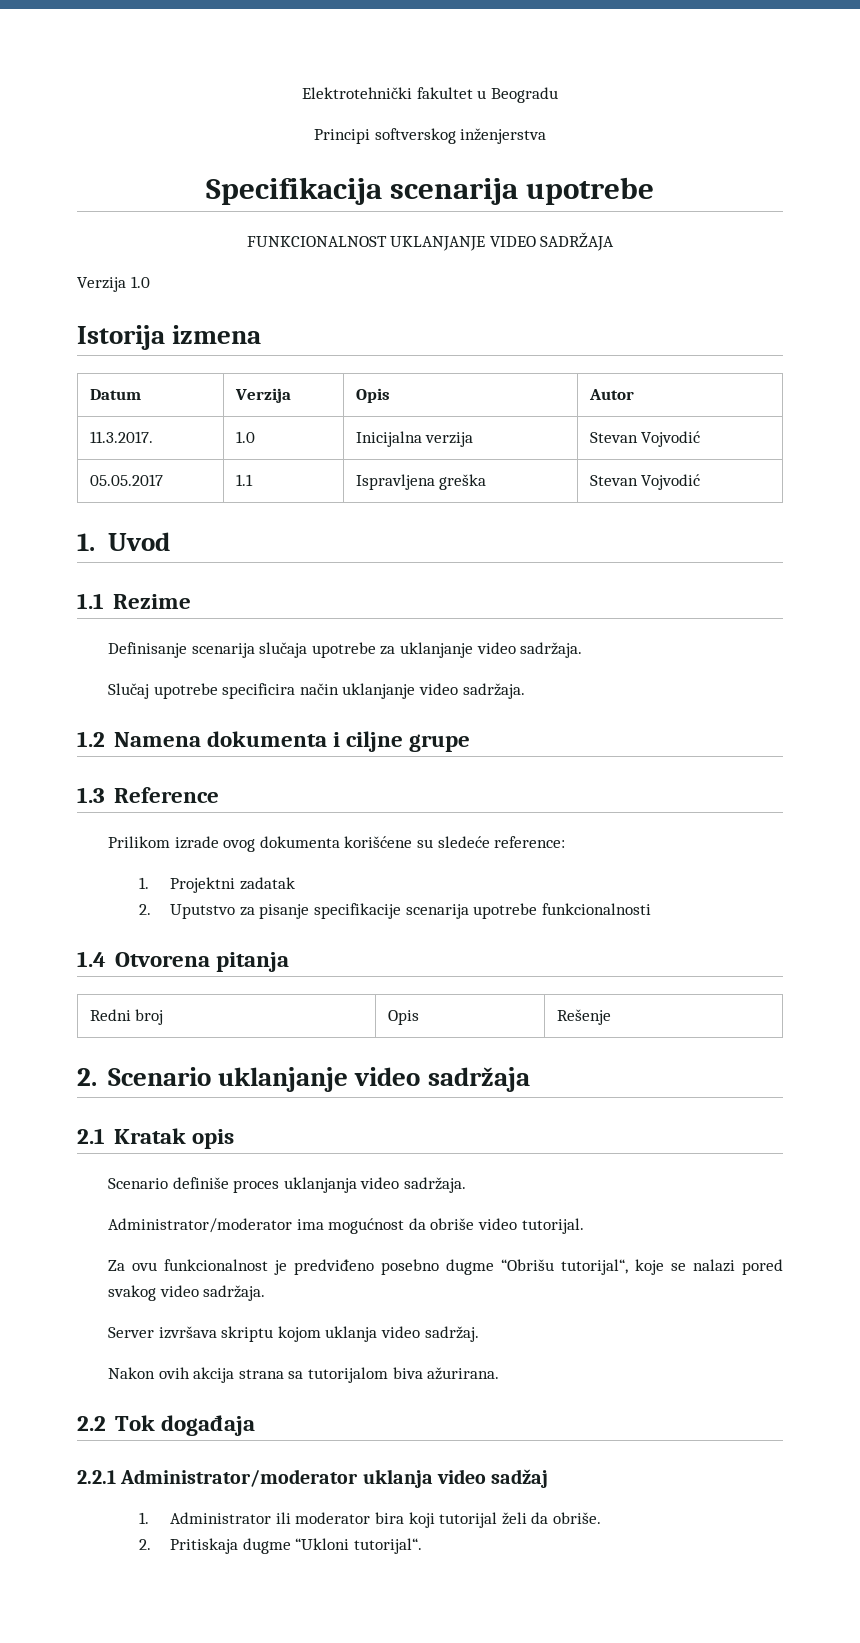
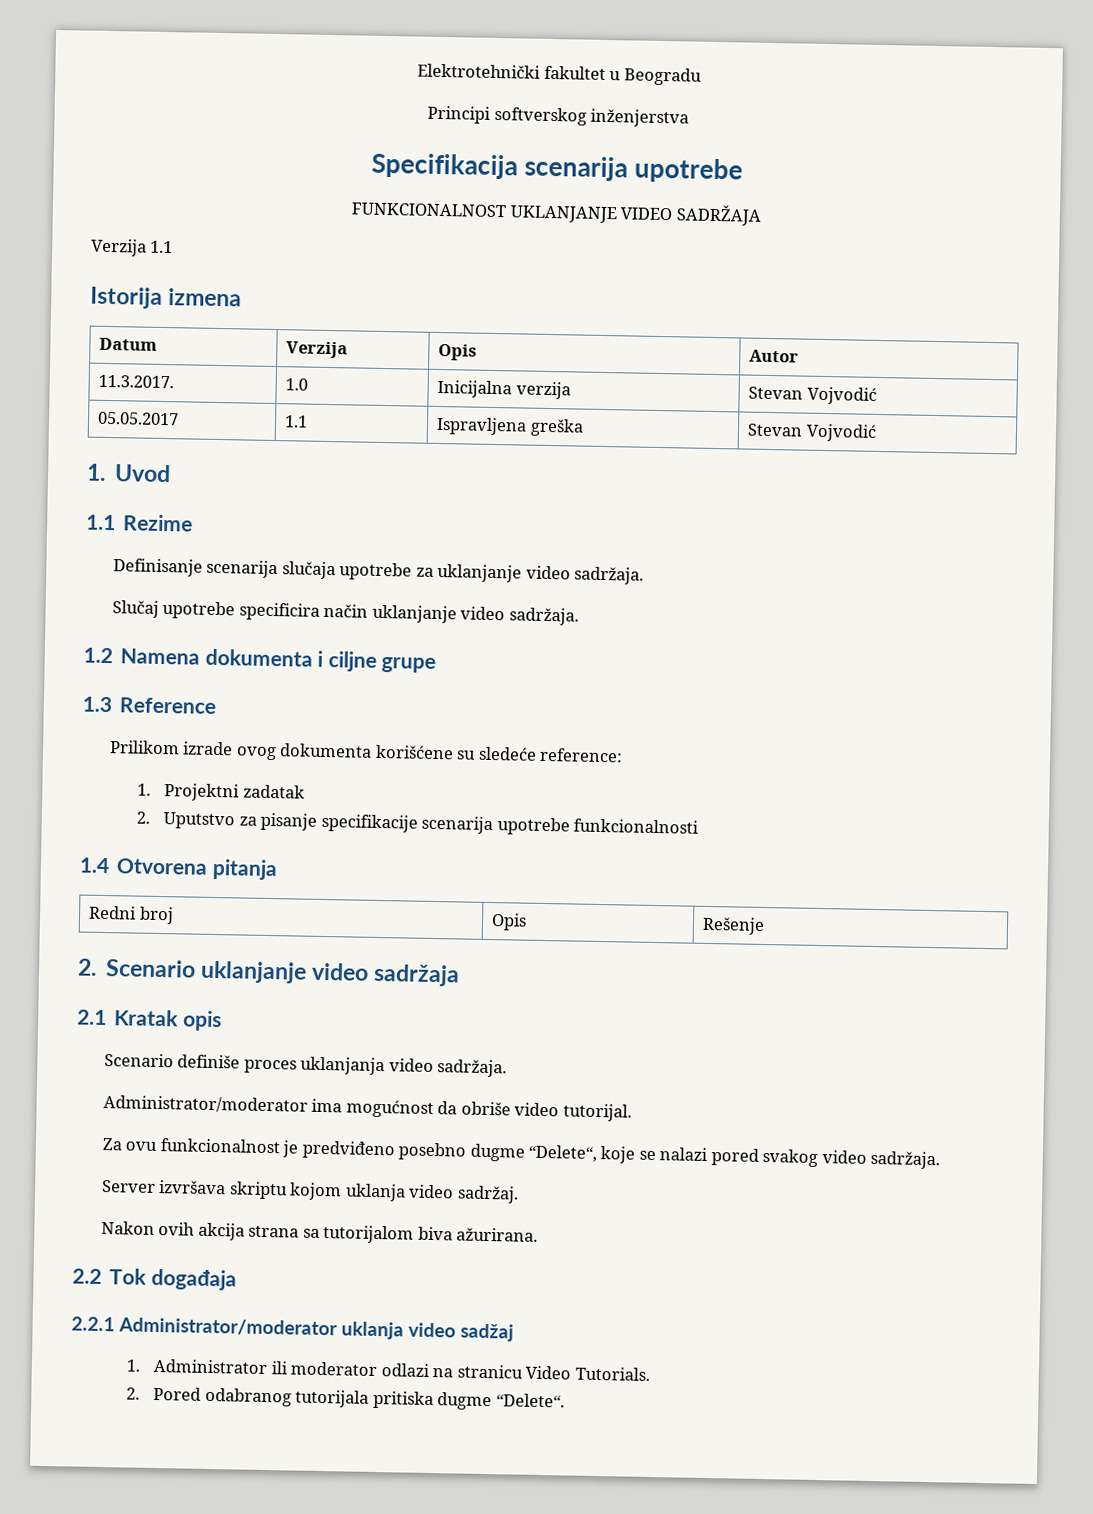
- Verzija 1.0
+ Verzija 1.1
- Za ovu funkcionalnost je predviđeno posebno dugme “Obrišu tutorijal“, koje se nalazi pored svakog video sadržaja.
+ Za ovu funkcionalnost je predviđeno posebno dugme “Delete“, koje se nalazi pored svakog video sadržaja.
- 1. Administrator ili moderator bira koji tutorijal želi da obriše.
- 2. Pritiskaja dugme “Ukloni tutorijal“.
+ 1. Administrator ili moderator odlazi na stranicu Video Tutorials.
+ 2. Pored odabranog tutorijala pritiska dugme “Delete“.

